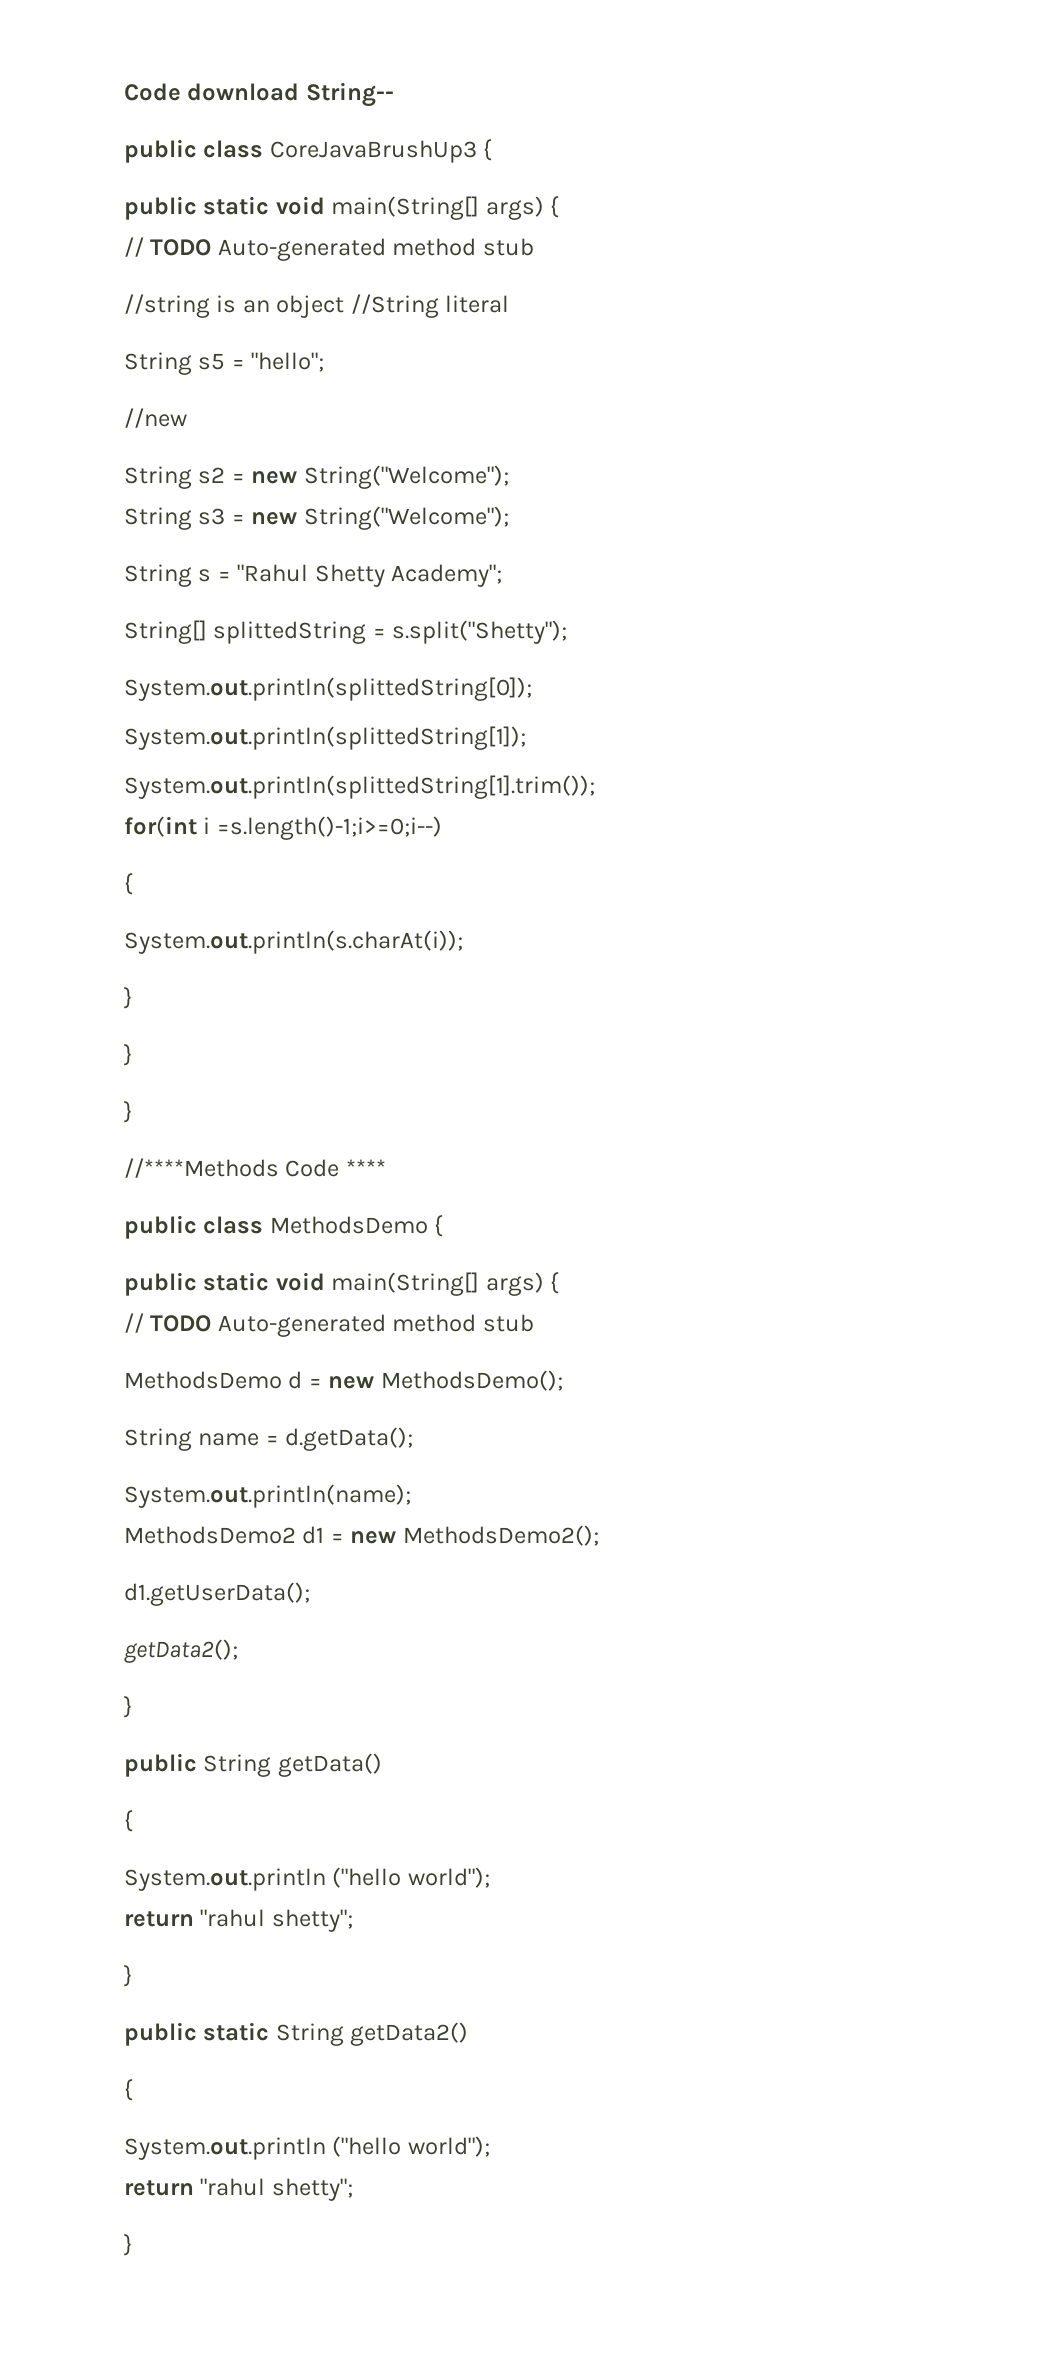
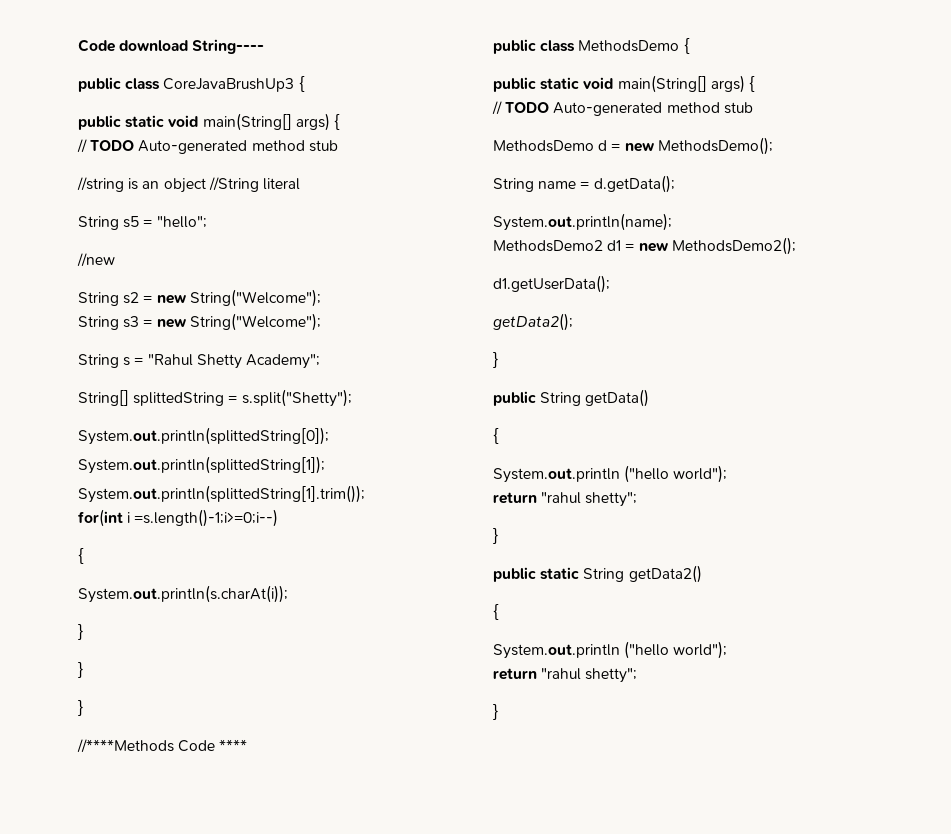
- Code download String--
+ Code download String----

